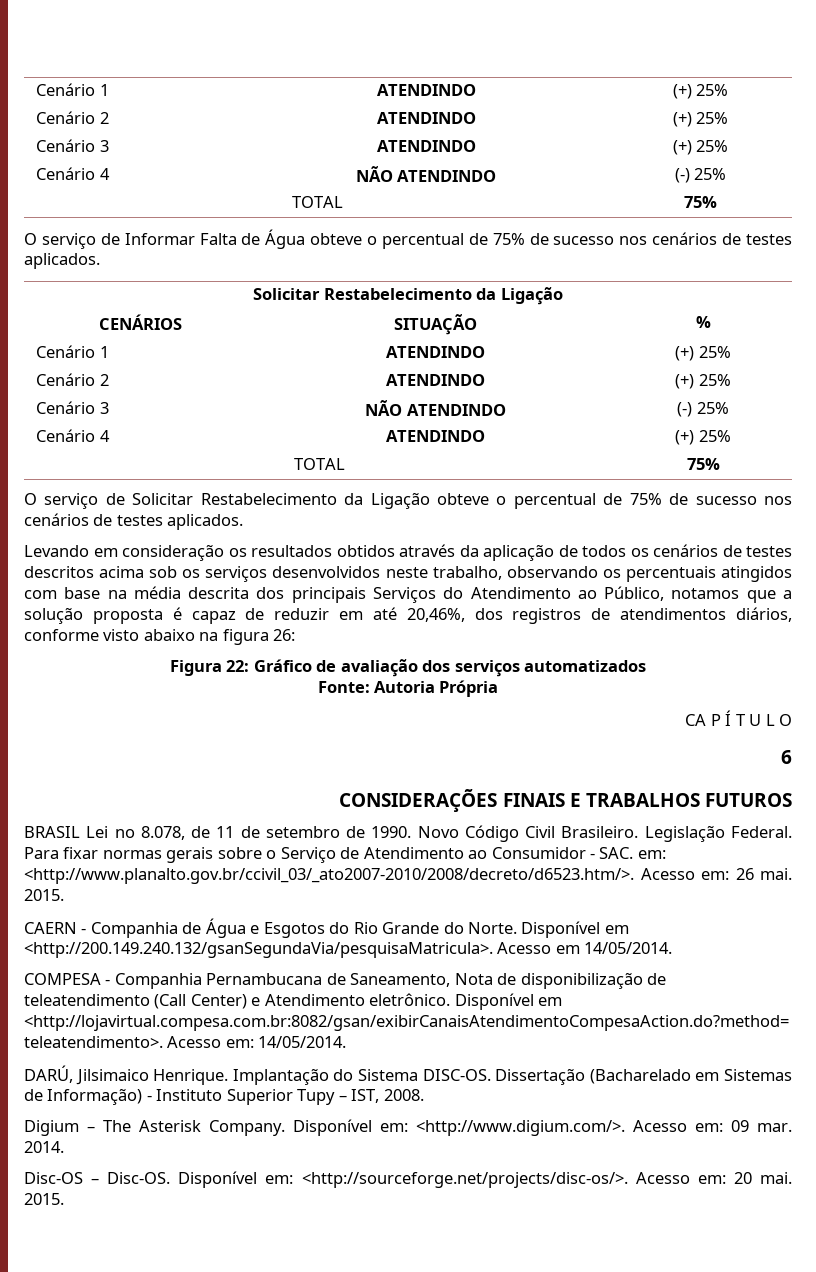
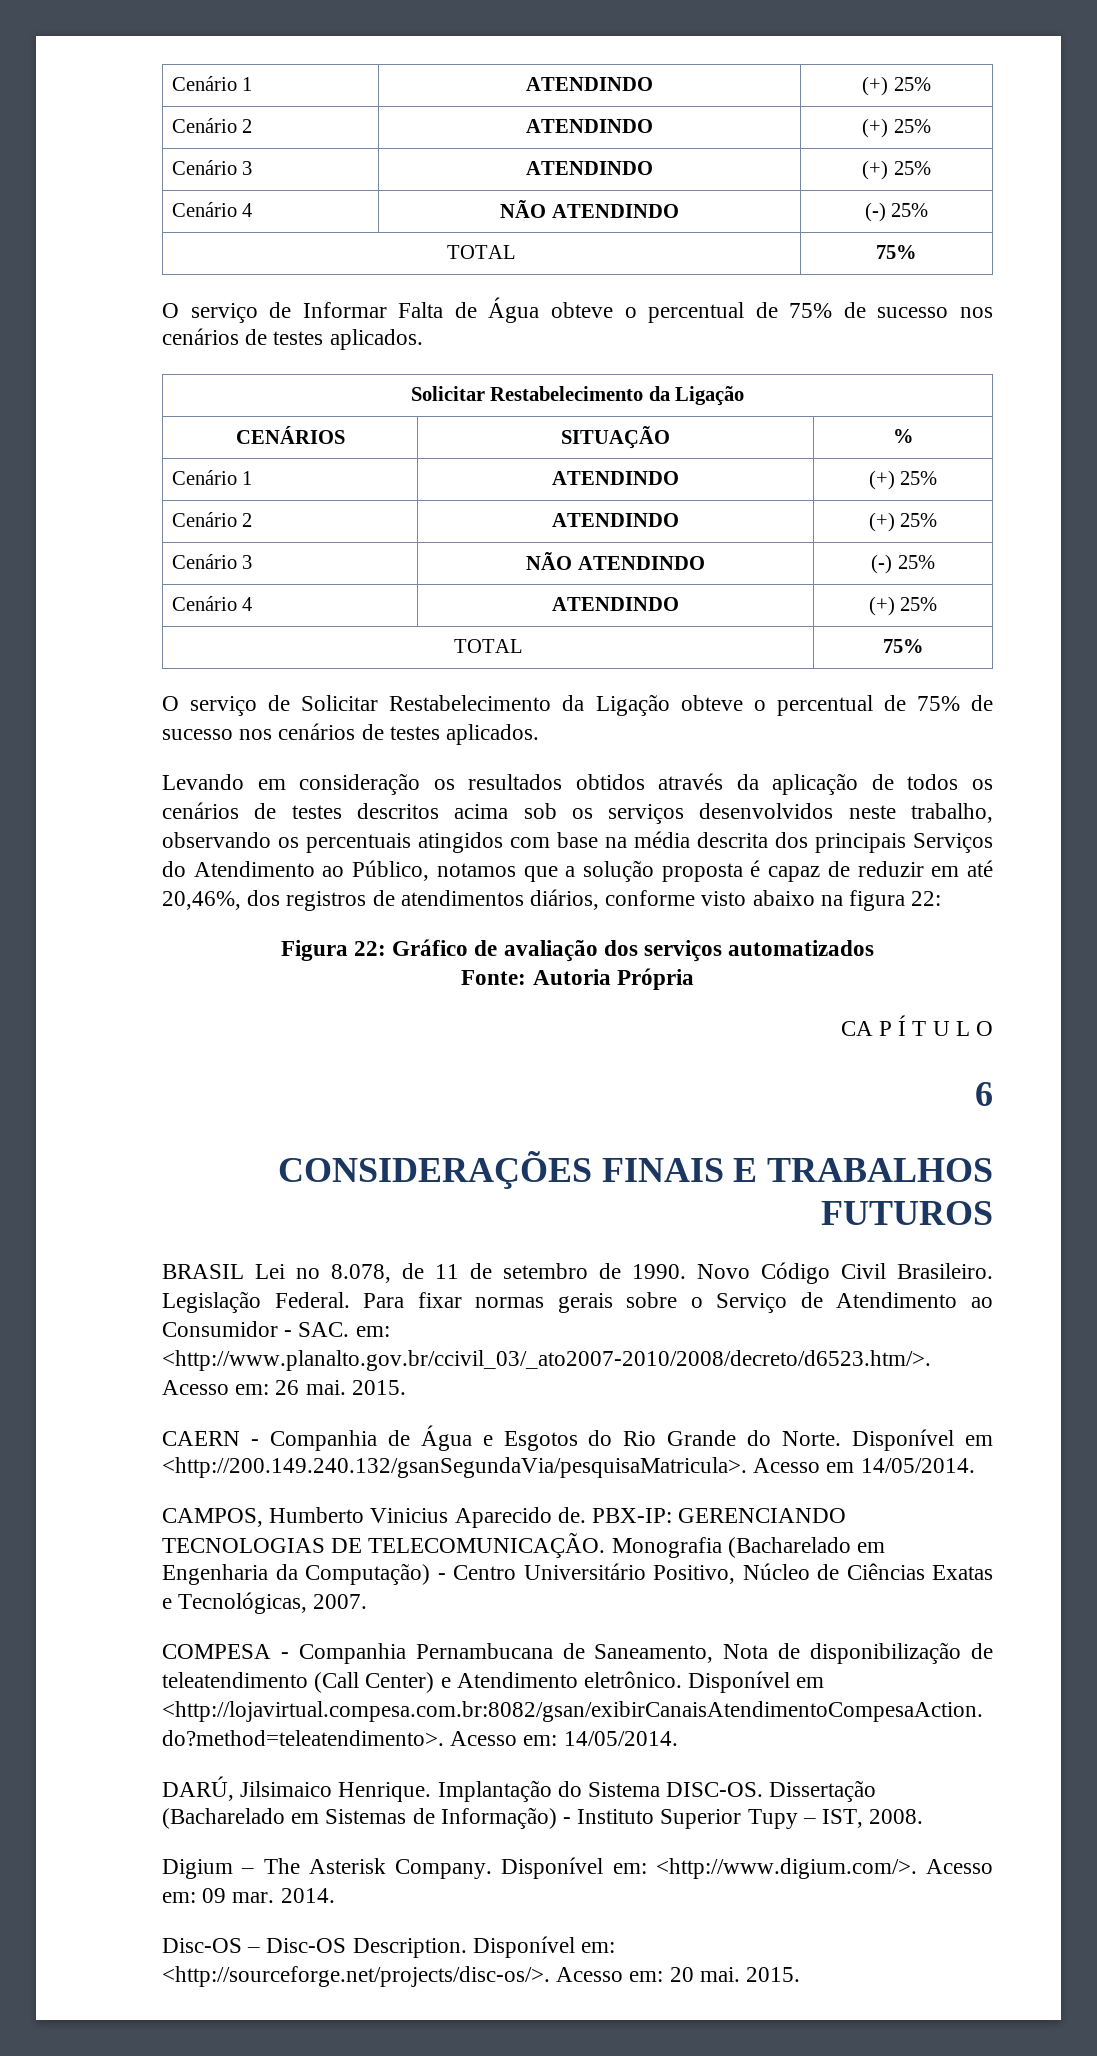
- Levando em consideração os resultados obtidos através da aplicação de todos os cenários de testes descritos acima sob os serviços desenvolvidos neste trabalho, observando os percentuais atingidos com base na média descrita dos principais Serviços do Atendimento ao Público, notamos que a solução proposta é capaz de reduzir em até 20,46%, dos registros de atendimentos diários, conforme visto abaixo na figura 26:
+ Levando em consideração os resultados obtidos através da aplicação de todos os cenários de testes descritos acima sob os serviços desenvolvidos neste trabalho, observando os percentuais atingidos com base na média descrita dos principais Serviços do Atendimento ao Público, notamos que a solução proposta é capaz de reduzir em até 20,46%, dos registros de atendimentos diários, conforme visto abaixo na figura 22:
+ CAMPOS, Humberto Vinicius Aparecido de. PBX-IP: GERENCIANDO TECNOLOGIAS DE TELECOMUNICAÇÃO. Monografia (Bacharelado em Engenharia da Computação) - Centro Universitário Positivo, Núcleo de Ciências Exatas e Tecnológicas, 2007.
- Disc-OS – Disc-OS.
+ Disc-OS – Disc-OS Description.

